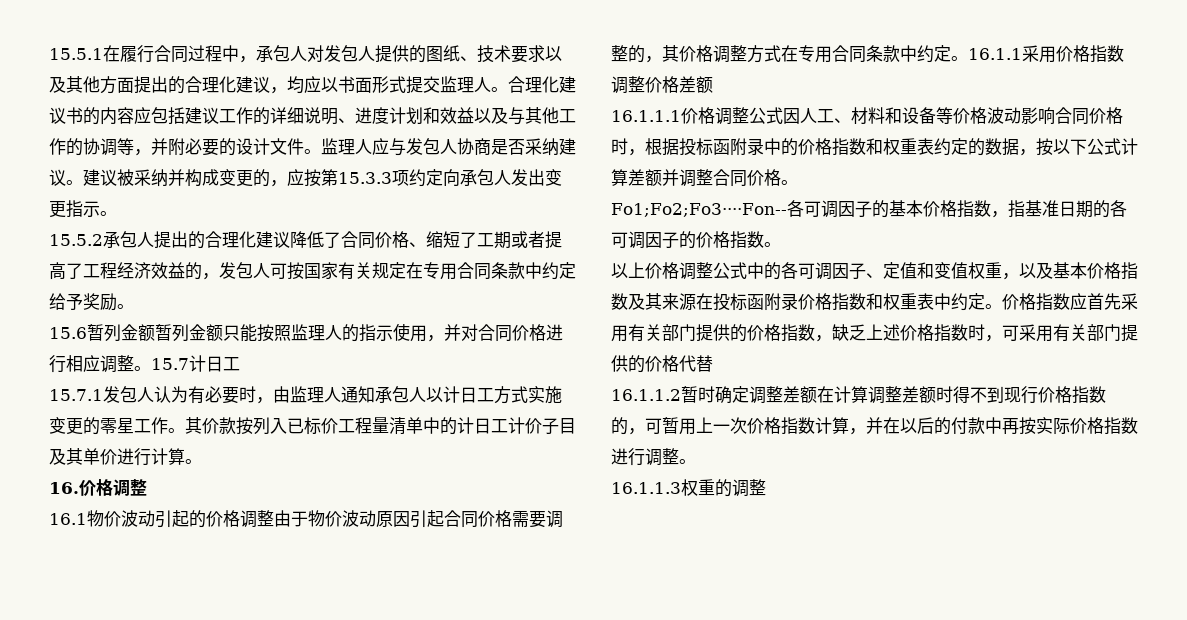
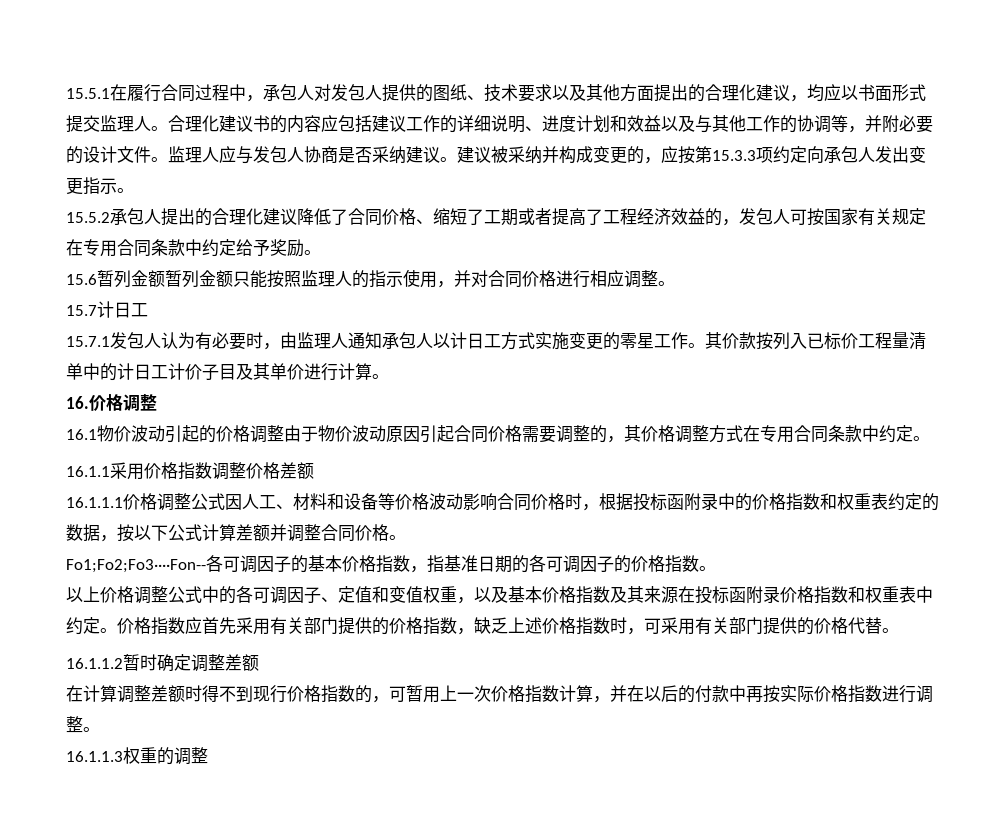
- 15.6暂列金额暂列金额只能按照监理人的指示使用，并对合同价格进行相应调整。15.7计日工
+ 15.6暂列金额暂列金额只能按照监理人的指示使用，并对合同价格进行相应调整。
+ 15.7计日工
- 16.1物价波动引起的价格调整由于物价波动原因引起合同价格需要调整的，其价格调整方式在专用合同条款中约定。16.1.1采用价格指数调整价格差额
+ 16.1物价波动引起的价格调整由于物价波动原因引起合同价格需要调整的，其价格调整方式在专用合同条款中约定。
+ 16.1.1采用价格指数调整价格差额
- 价格指数应首先采用有关部门提供的价格指数，缺乏上述价格指数时，可采用有关部门提供的价格代替
+ 价格指数应首先采用有关部门提供的价格指数，缺乏上述价格指数时，可采用有关部门提供的价格代替。
- 16.1.1.2暂时确定调整差额在计算调整差额时得不到现行价格指数的，可暂用上一次价格指数计算，并在以后的付款中再按实际价格指数进行调整。
+ 16.1.1.2暂时确定调整差额
+ 在计算调整差额时得不到现行价格指数的，可暂用上一次价格指数计算，并在以后的付款中再按实际价格指数进行调整。

